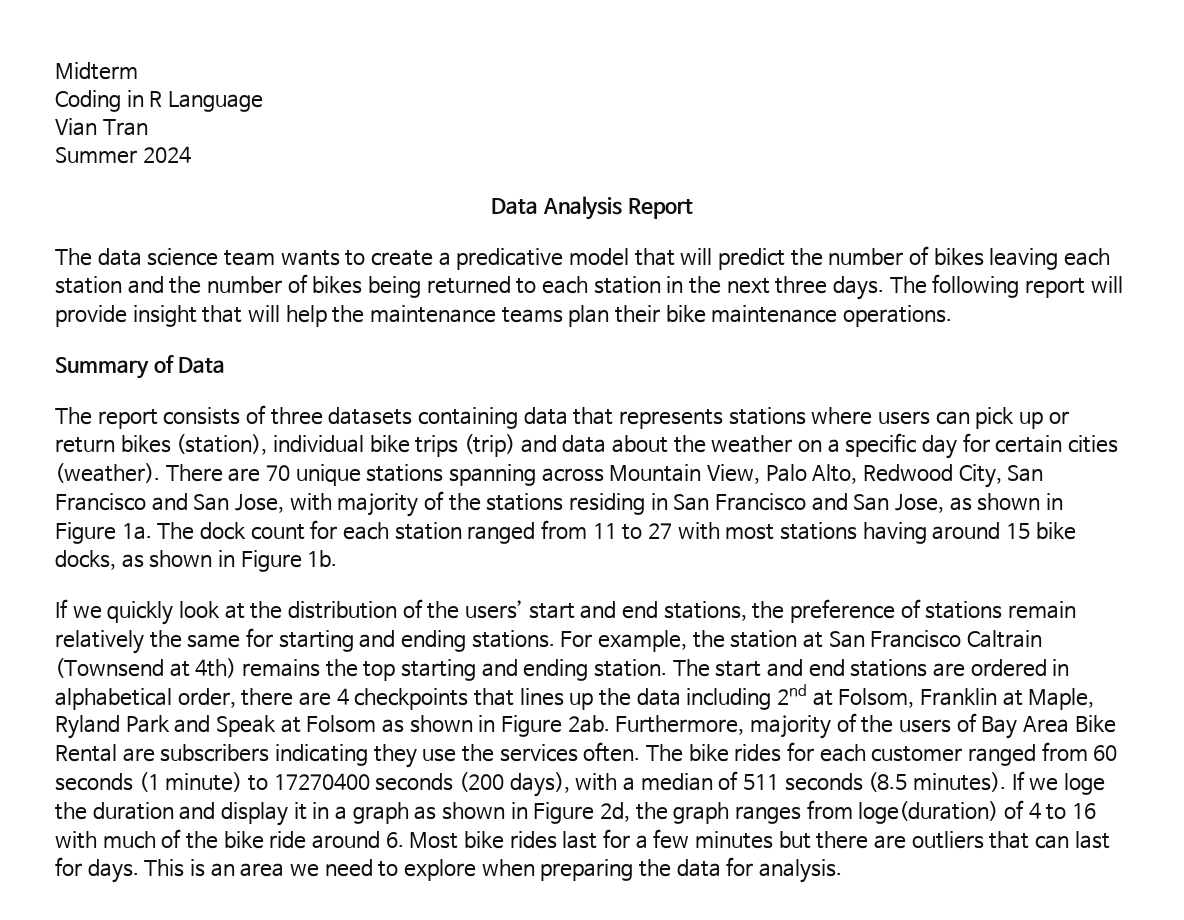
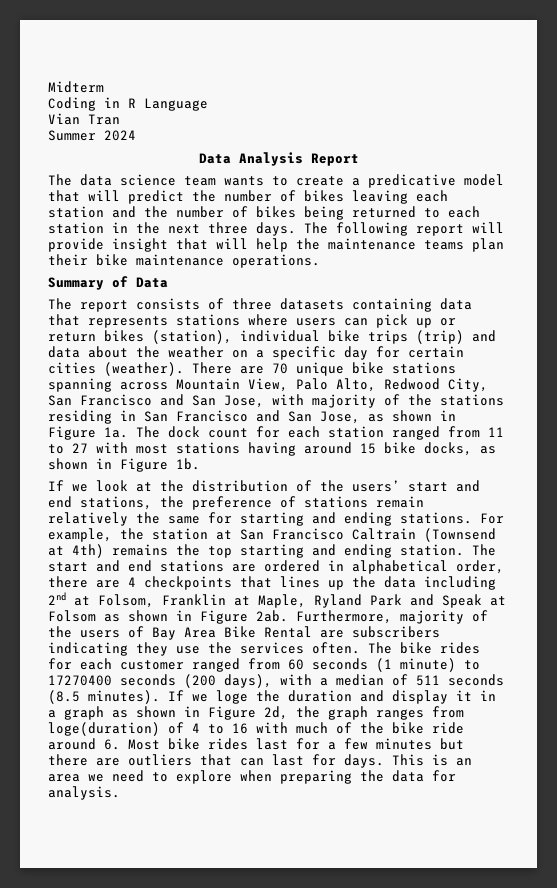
- There are 70 unique stations spanning across Mountain View, Palo Alto, Redwood City, San Francisco and San Jose, with majority of the stations residing in San Francisco and San Jose, as shown in Figure 1a.
+ There are 70 unique bike stations spanning across Mountain View, Palo Alto, Redwood City, San Francisco and San Jose, with majority of the stations residing in San Francisco and San Jose, as shown in Figure 1a.
- If we quickly look at the distribution of the users’ start and end stations, the preference of stations remain relatively the same for starting and ending stations.
+ If we look at the distribution of the users’ start and end stations, the preference of stations remain relatively the same for starting and ending stations.

